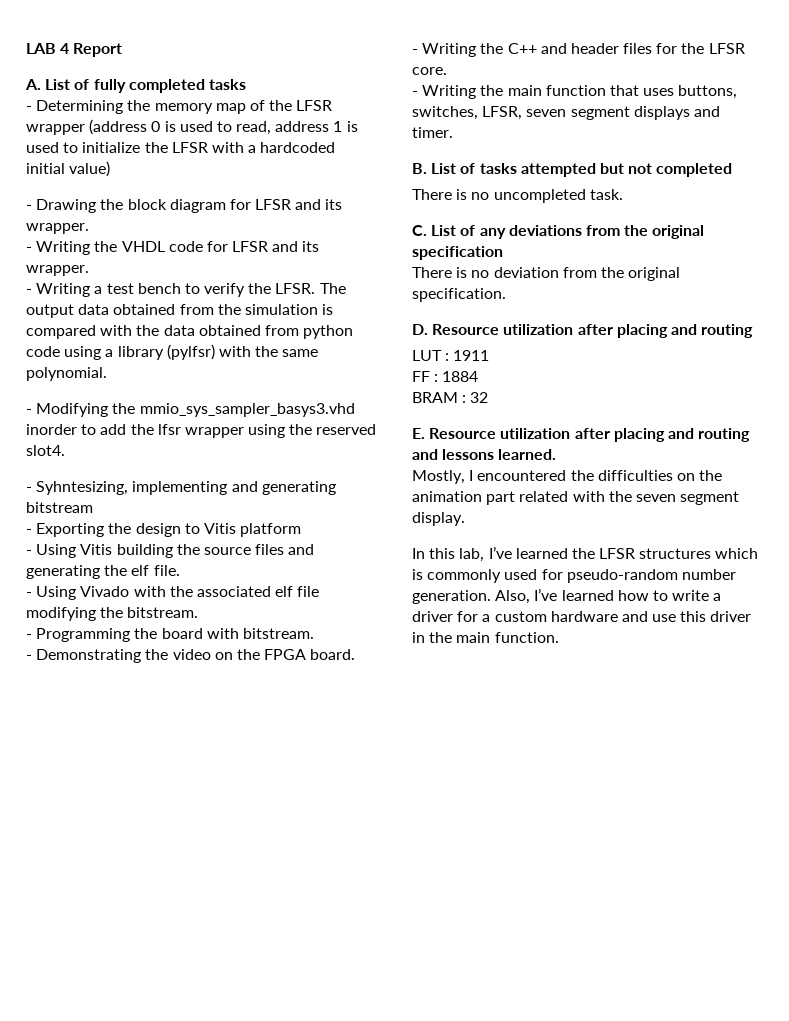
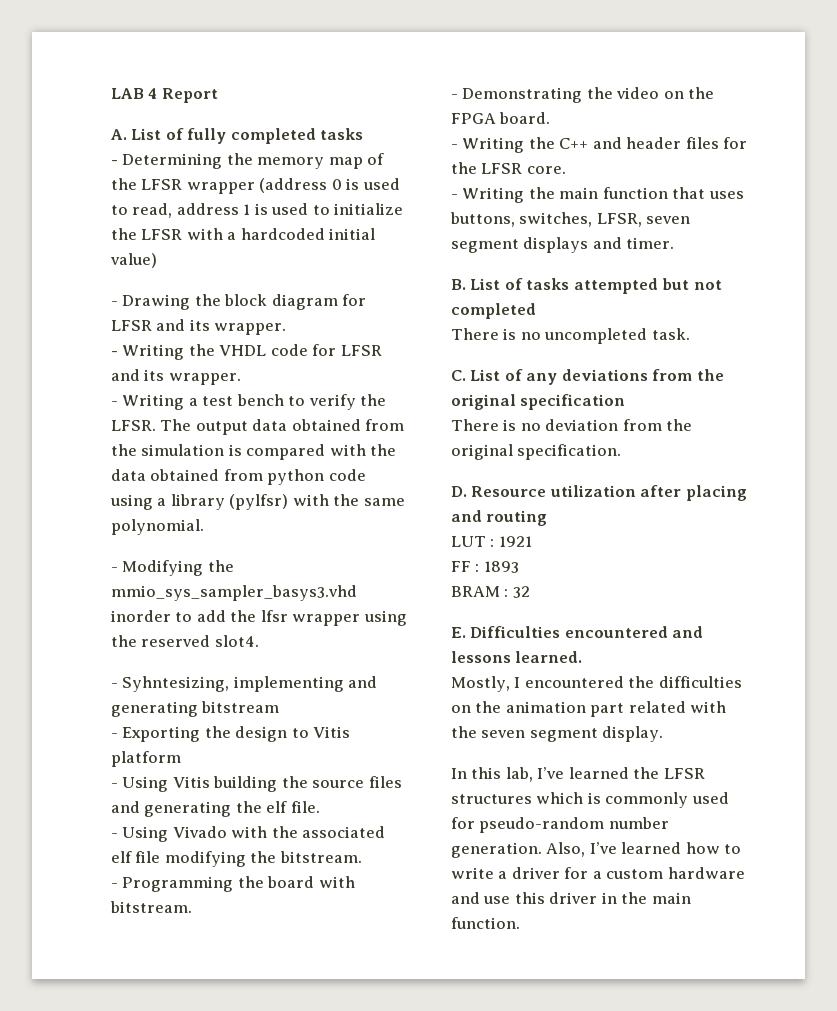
- LUT : 1911
+ LUT : 1921
- FF : 1884
+ FF : 1893
- E. Resource utilization after placing and routing and lessons learned.
+ E. Difficulties encountered and lessons learned.

